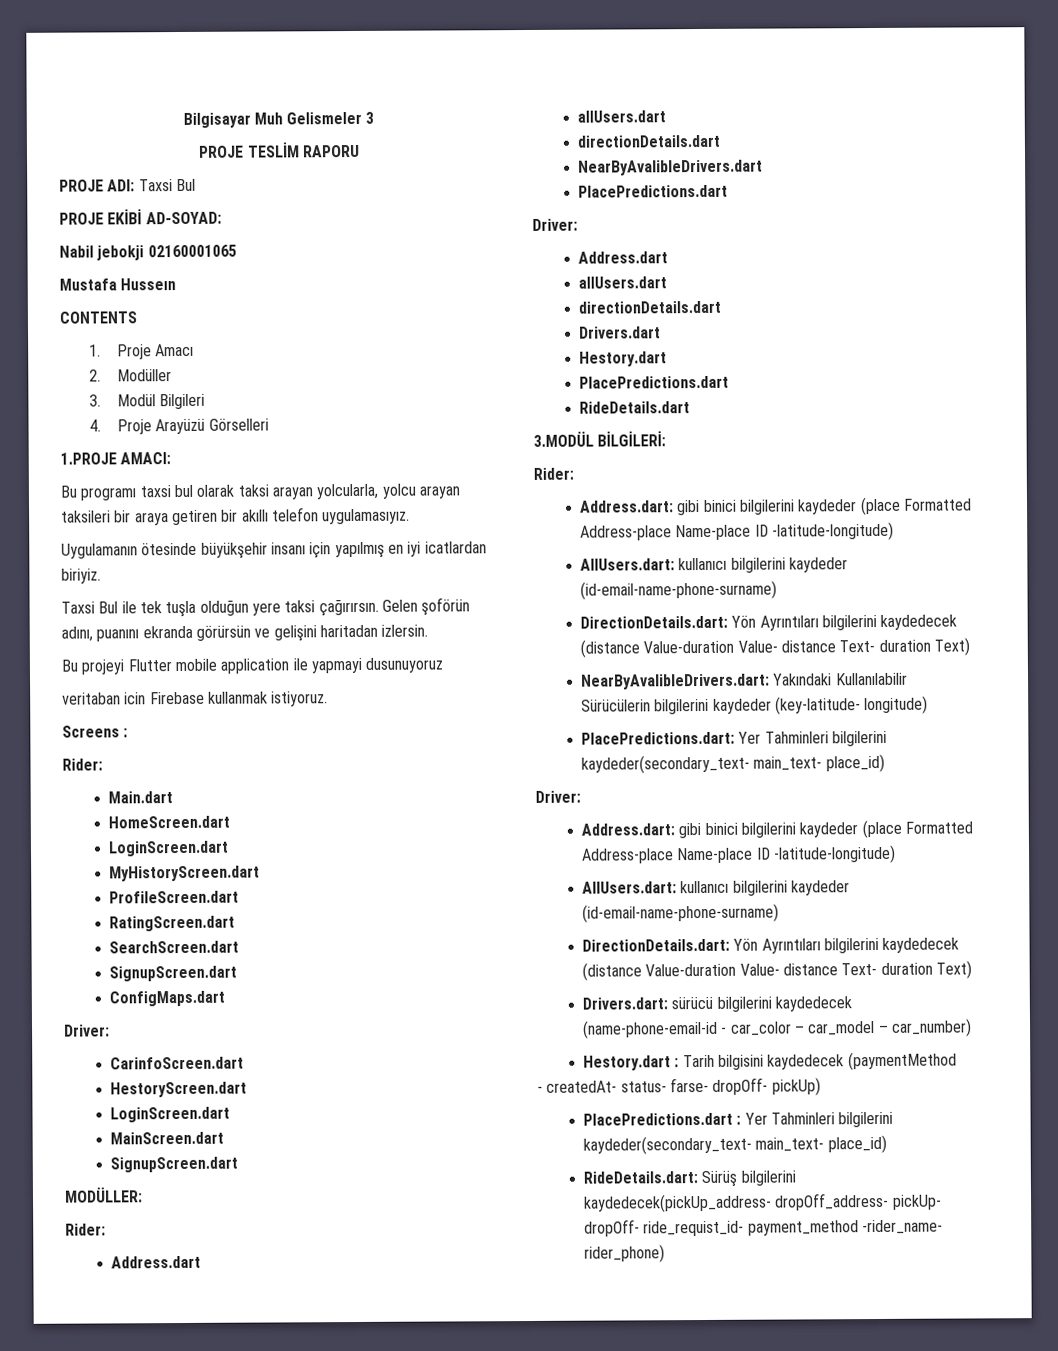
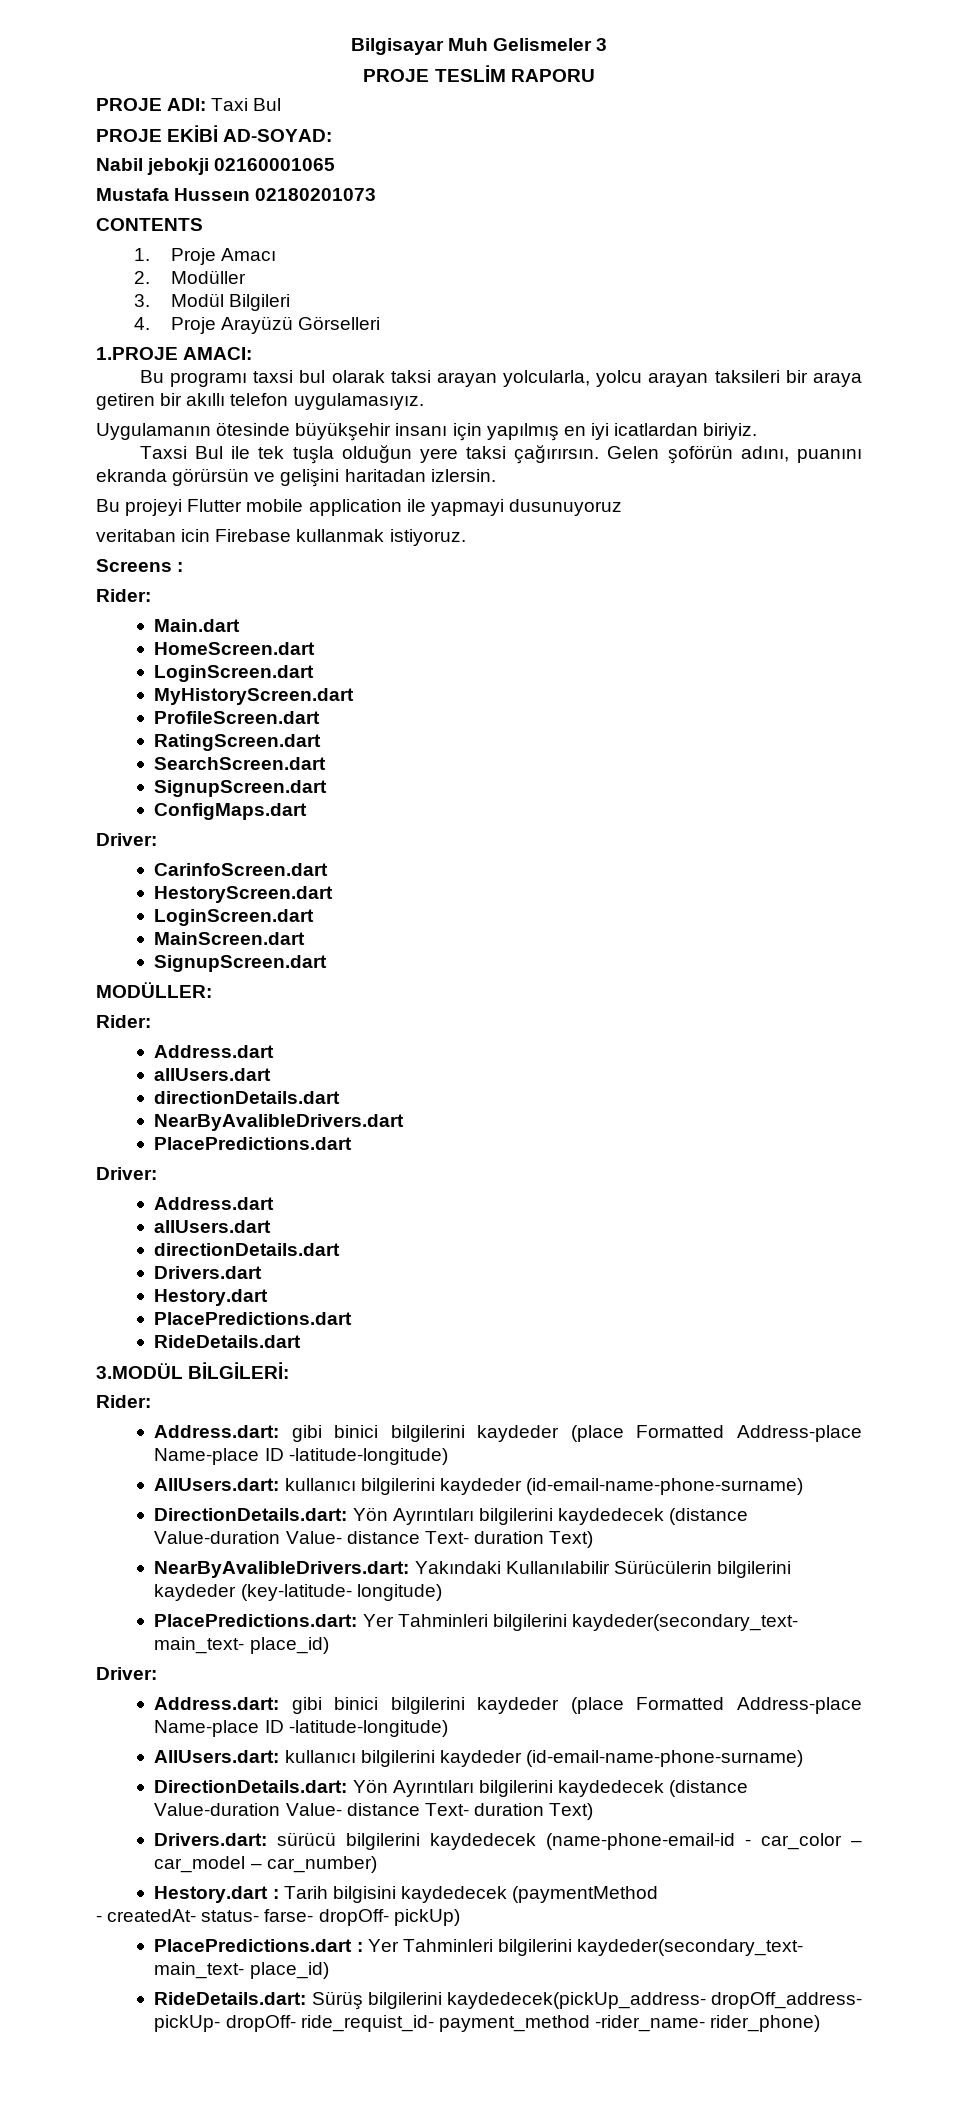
- PROJE ADI: Taxsi Bul
+ PROJE ADI: Taxi Bul
- Mustafa Husseın
+ Mustafa Husseın 02180201073

